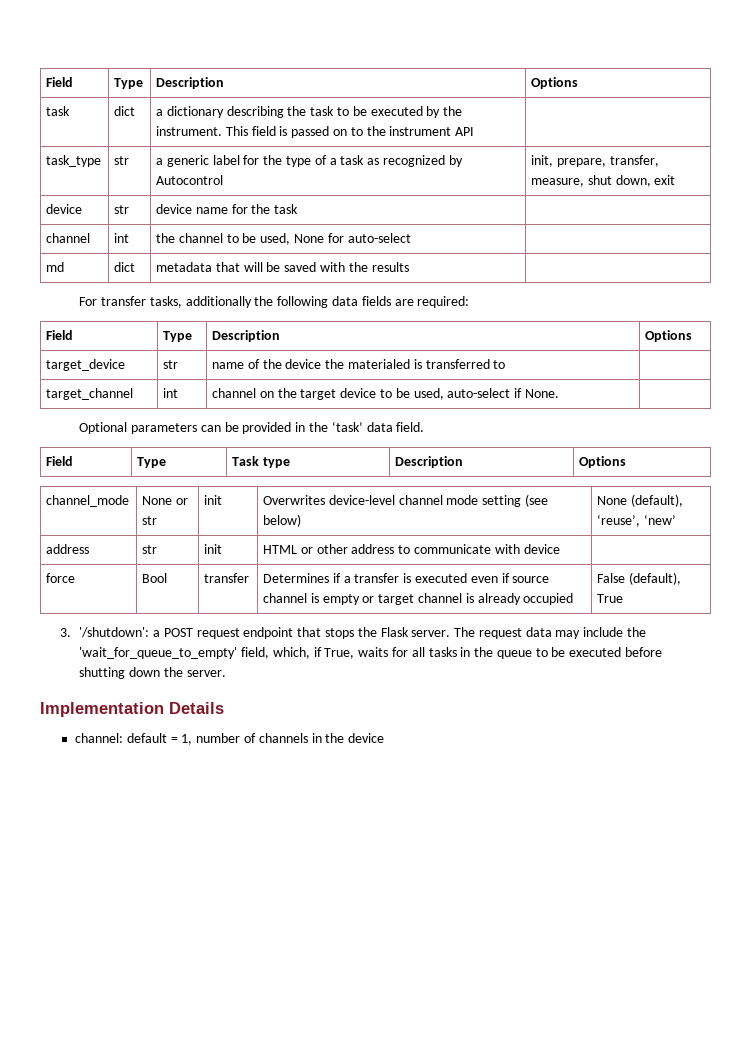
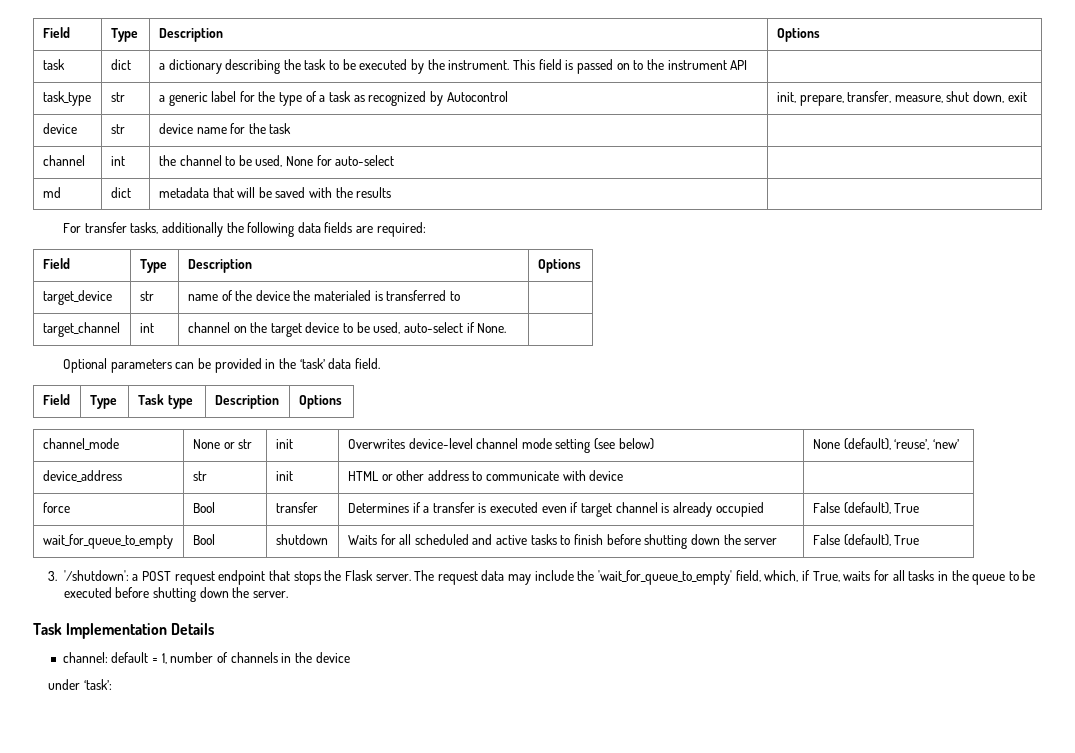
- address | str | init | HTML or other address to communicate with device |
+ device_address | str | init | HTML or other address to communicate with device |
- force | Bool | transfer | Determines if a transfer is executed even if source channel is empty or target channel is already occupied | False (default), True
+ force | Bool | transfer | Determines if a transfer is executed even if target channel is already occupied | False (default), True
+ wait_for_queue_to_empty | Bool | shutdown | Waits for all scheduled and active tasks to finish before shutting down the server | False (default), True
- Implementation Details
+ Task Implementation Details
+ under ‘task’:

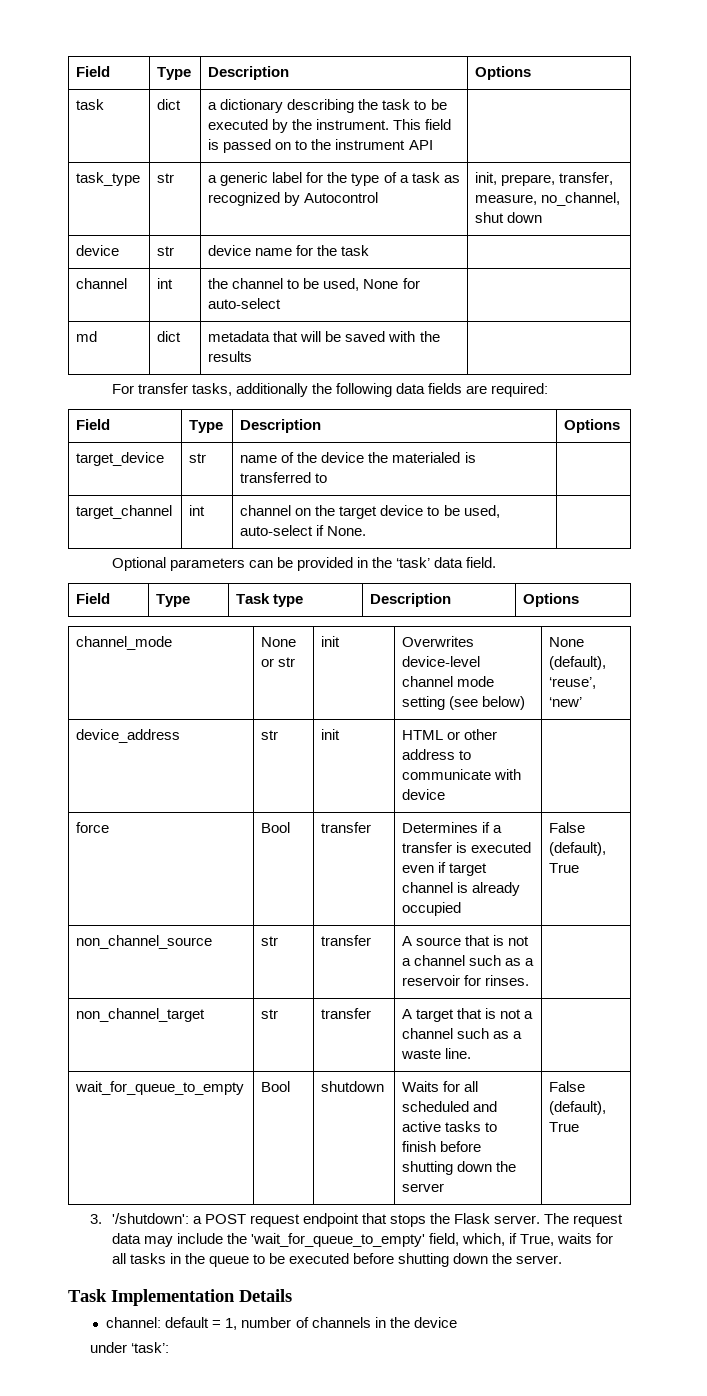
- task_type | str | a generic label for the type of a task as recognized by Autocontrol | init, prepare, transfer, measure, shut down, exit
+ task_type | str | a generic label for the type of a task as recognized by Autocontrol | init, prepare, transfer, measure, no_channel, shut down
+ non_channel_source | str | transfer | A source that is not a channel such as a reservoir for rinses. |
+ non_channel_target | str | transfer | A target that is not a channel such as a waste line. |

